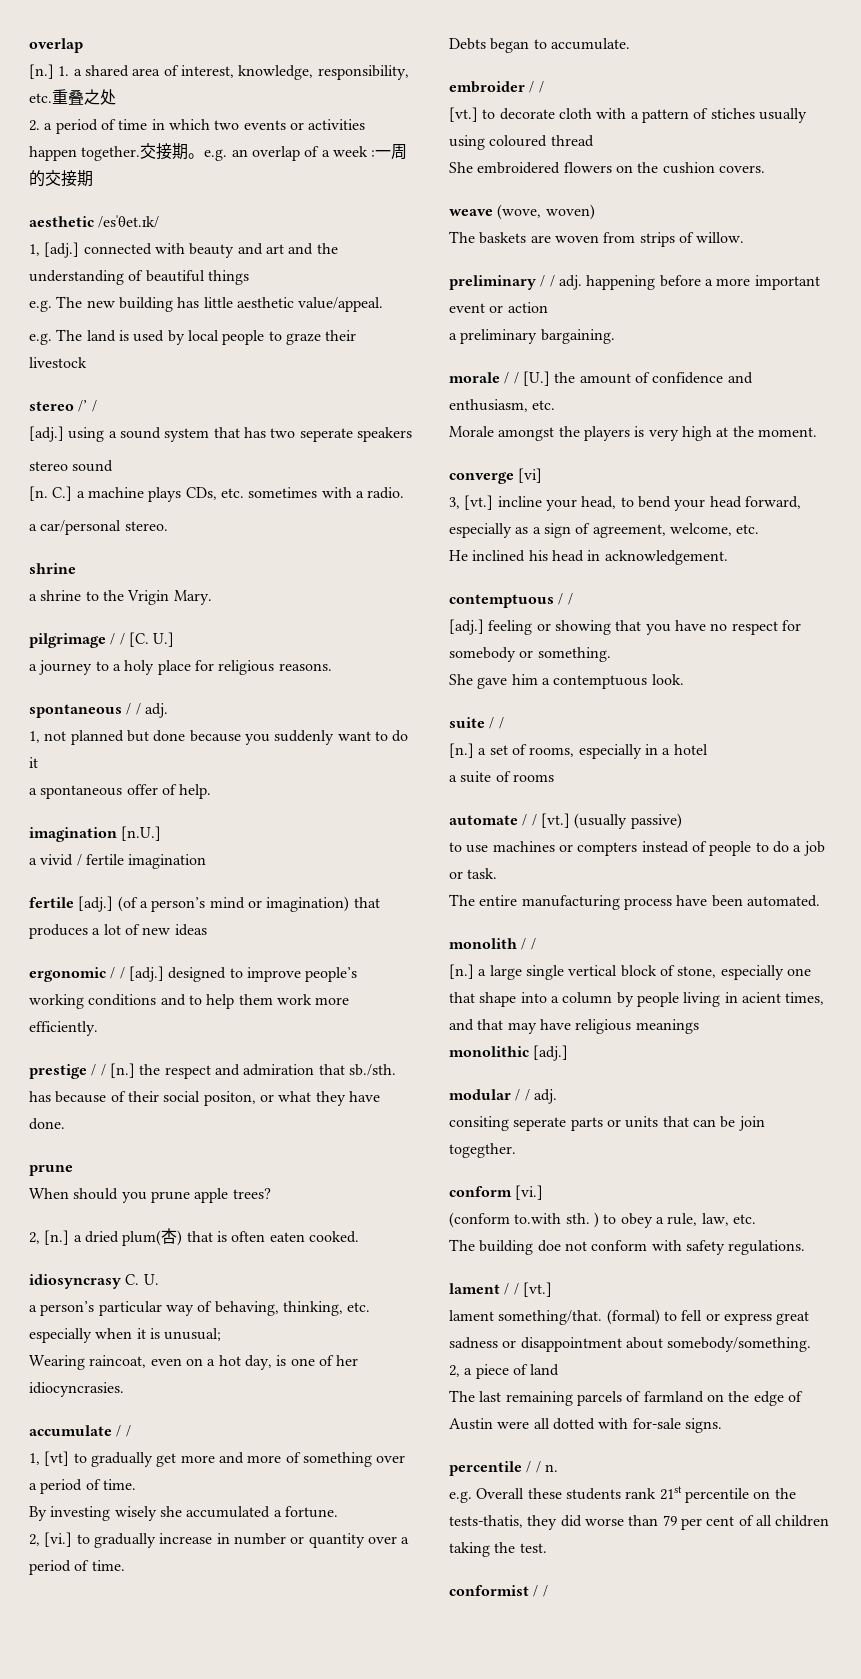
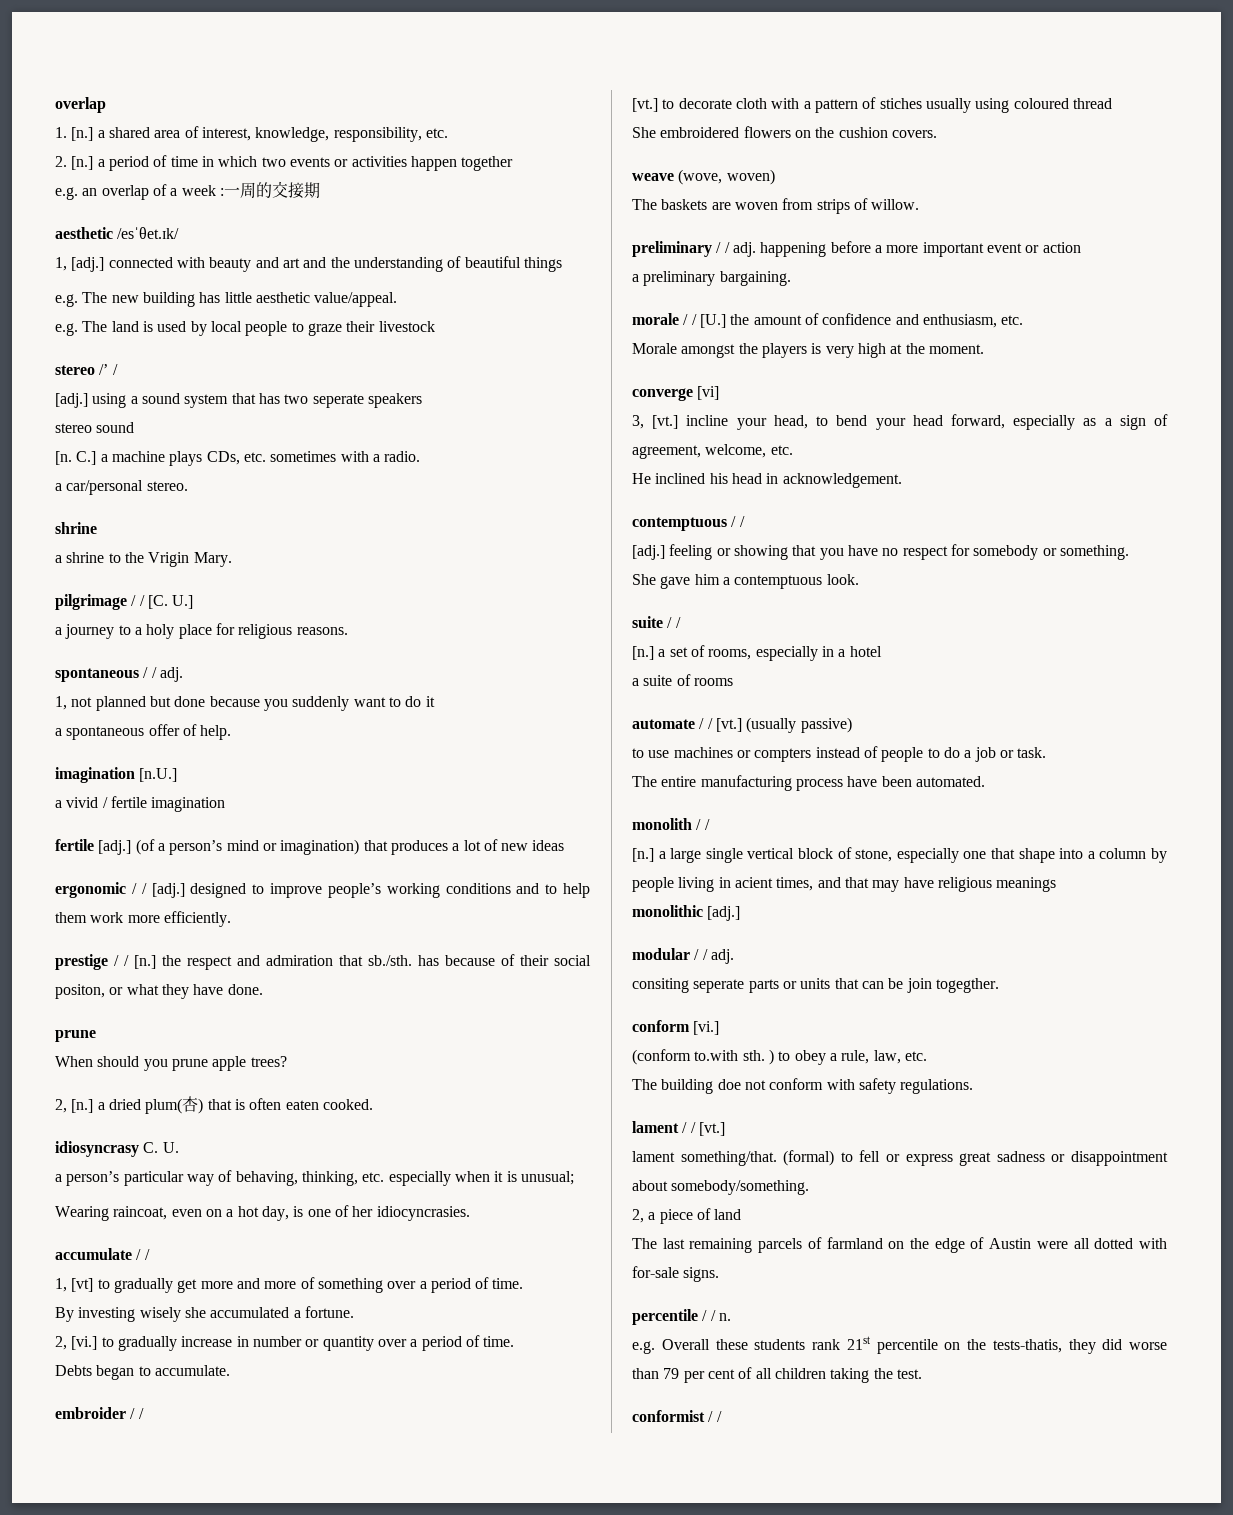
- [n.] 1. a shared area of interest, knowledge, responsibility, etc.重叠之处
+ 1. [n.] a shared area of interest, knowledge, responsibility, etc.
- 2. a period of time in which two events or activities happen together.交接期。e.g. an overlap of a week :一周的交接期
+ 2. [n.] a period of time in which two events or activities happen together
+ e.g. an overlap of a week :一周的交接期

